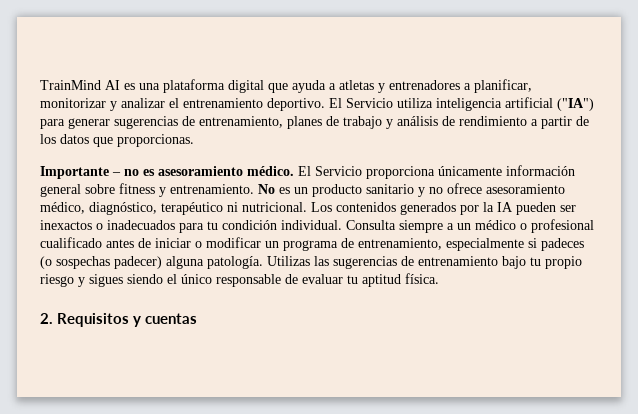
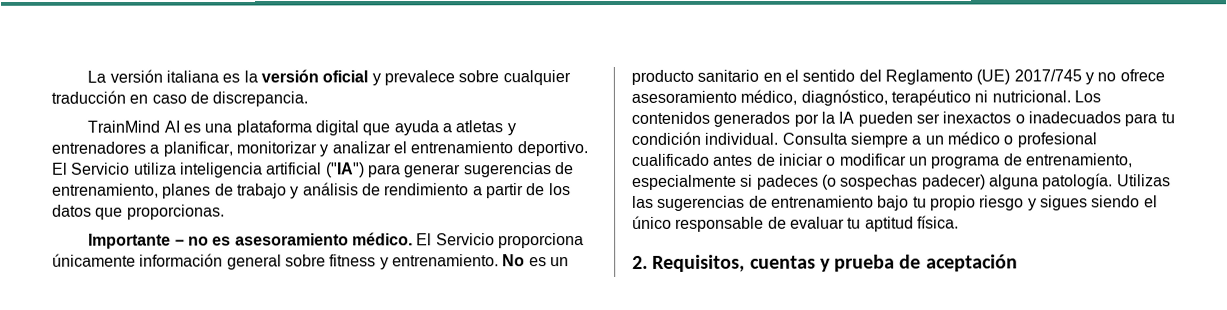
+ La versión italiana es la versión oficial y prevalece sobre cualquier traducción en caso de discrepancia.
- No es un producto sanitario y no ofrece asesoramiento médico, diagnóstico, terapéutico ni nutricional.
+ No es un producto sanitario en el sentido del Reglamento (UE) 2017/745 y no ofrece asesoramiento médico, diagnóstico, terapéutico ni nutricional.
- 2. Requisitos y cuentas
+ 2. Requisitos, cuentas y prueba de aceptación

